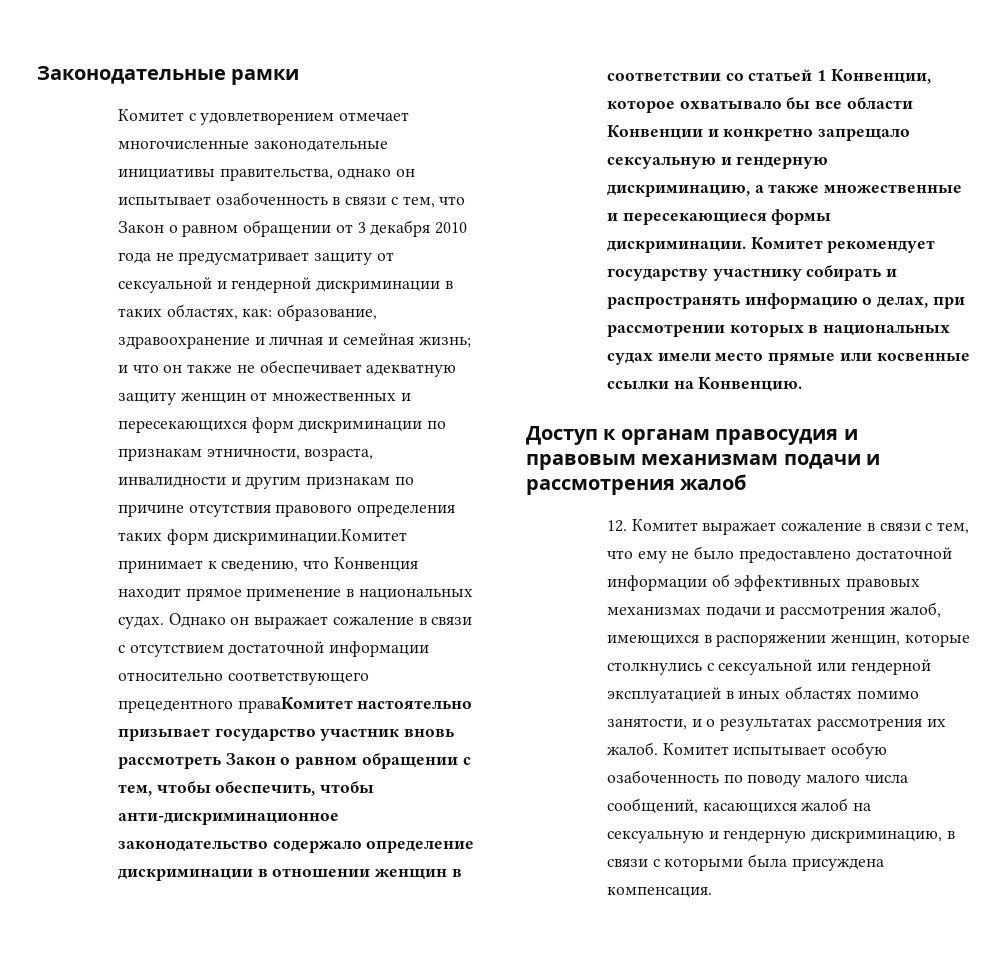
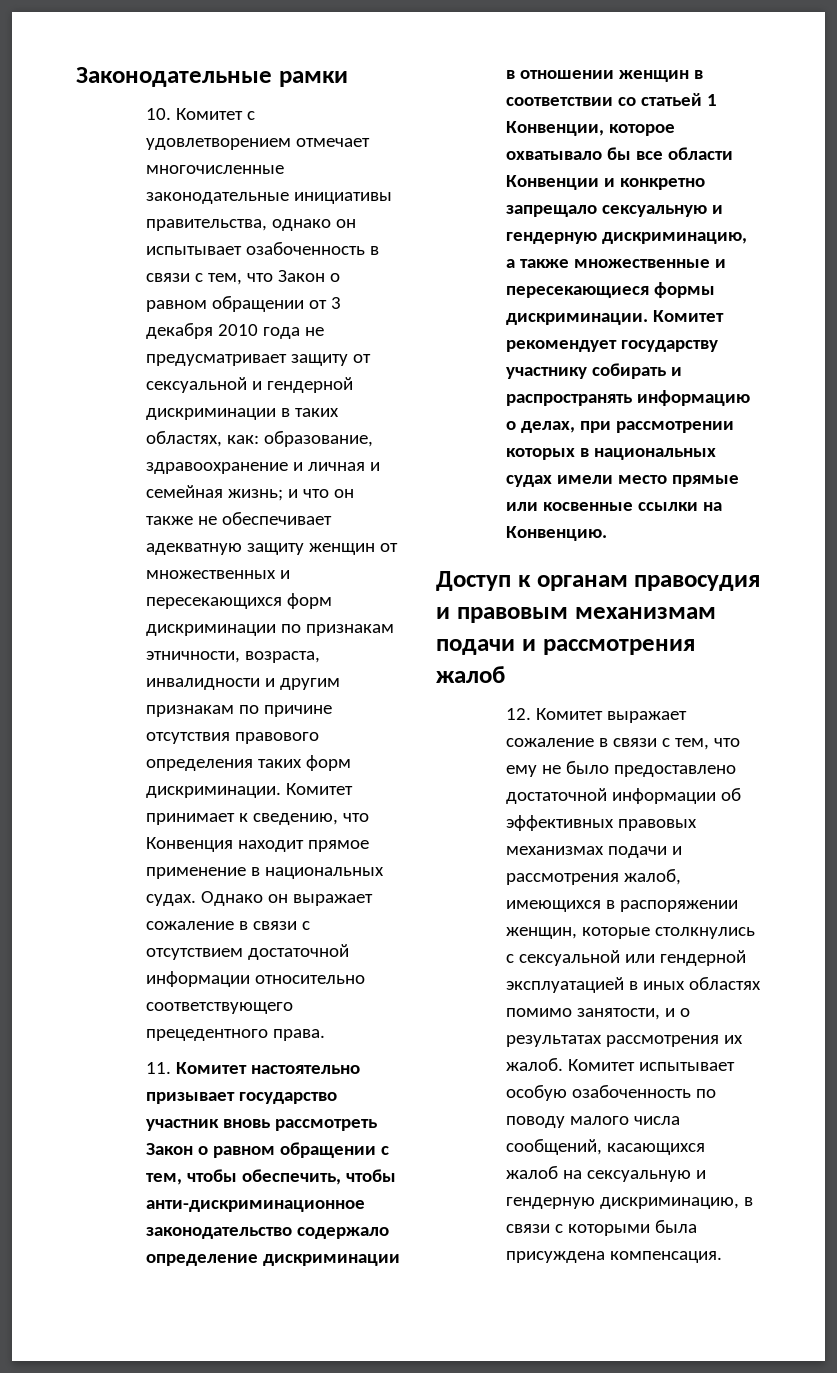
- Комитет с удовлетворением отмечает многочисленные законодательные инициативы правительства, однако он испытывает озабоченность в связи с тем, что Закон о равном обращении от 3 декабря 2010 года не предусматривает защиту от сексуальной и гендерной дискриминации в таких областях, как:
+ 10. Комитет с удовлетворением отмечает многочисленные законодательные инициативы правительства, однако он испытывает озабоченность в связи с тем, что Закон о равном обращении от 3 декабря 2010 года не предусматривает защиту от сексуальной и гендерной дискриминации в таких областях, как:
- и что он также не обеспечивает адекватную защиту женщин от множественных и пересекающихся форм дискриминации по признакам этничности, возраста, инвалидности и другим признакам по причине отсутствия правового определения таких форм дискриминации.Комитет принимает к сведению, что Конвенция находит прямое применение в национальных судах.
+ и что он также не обеспечивает адекватную защиту женщин от множественных и пересекающихся форм дискриминации по признакам этничности, возраста, инвалидности и другим признакам по причине отсутствия правового определения таких форм дискриминации. Комитет принимает к сведению, что Конвенция находит прямое применение в национальных судах.
- Однако он выражает сожаление в связи с отсутствием достаточной информации относительно соответствующего прецедентного праваКомитет настоятельно призывает государство участник вновь рассмотреть Закон о равном обращении с тем, чтобы обеспечить, чтобы анти-дискриминационное законодательство содержало определение дискриминации в отношении женщин в соответствии со статьей 1 Конвенции, которое охватывало бы все области Конвенции и конкретно запрещало сексуальную и гендерную дискриминацию, а также множественные и пересекающиеся формы дискриминации.
+ Однако он выражает сожаление в связи с отсутствием достаточной информации относительно соответствующего прецедентного права.
+ 11. Комитет настоятельно призывает государство участник вновь рассмотреть Закон о равном обращении с тем, чтобы обеспечить, чтобы анти-дискриминационное законодательство содержало определение дискриминации в отношении женщин в соответствии со статьей 1 Конвенции, которое охватывало бы все области Конвенции и конкретно запрещало сексуальную и гендерную дискриминацию, а также множественные и пересекающиеся формы дискриминации.

